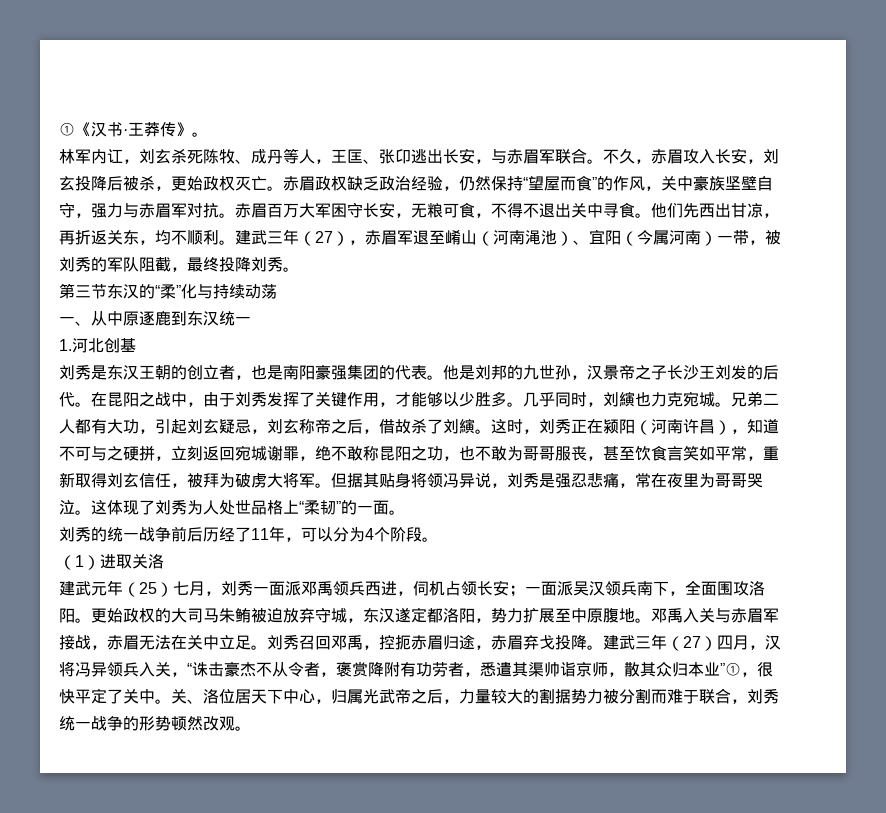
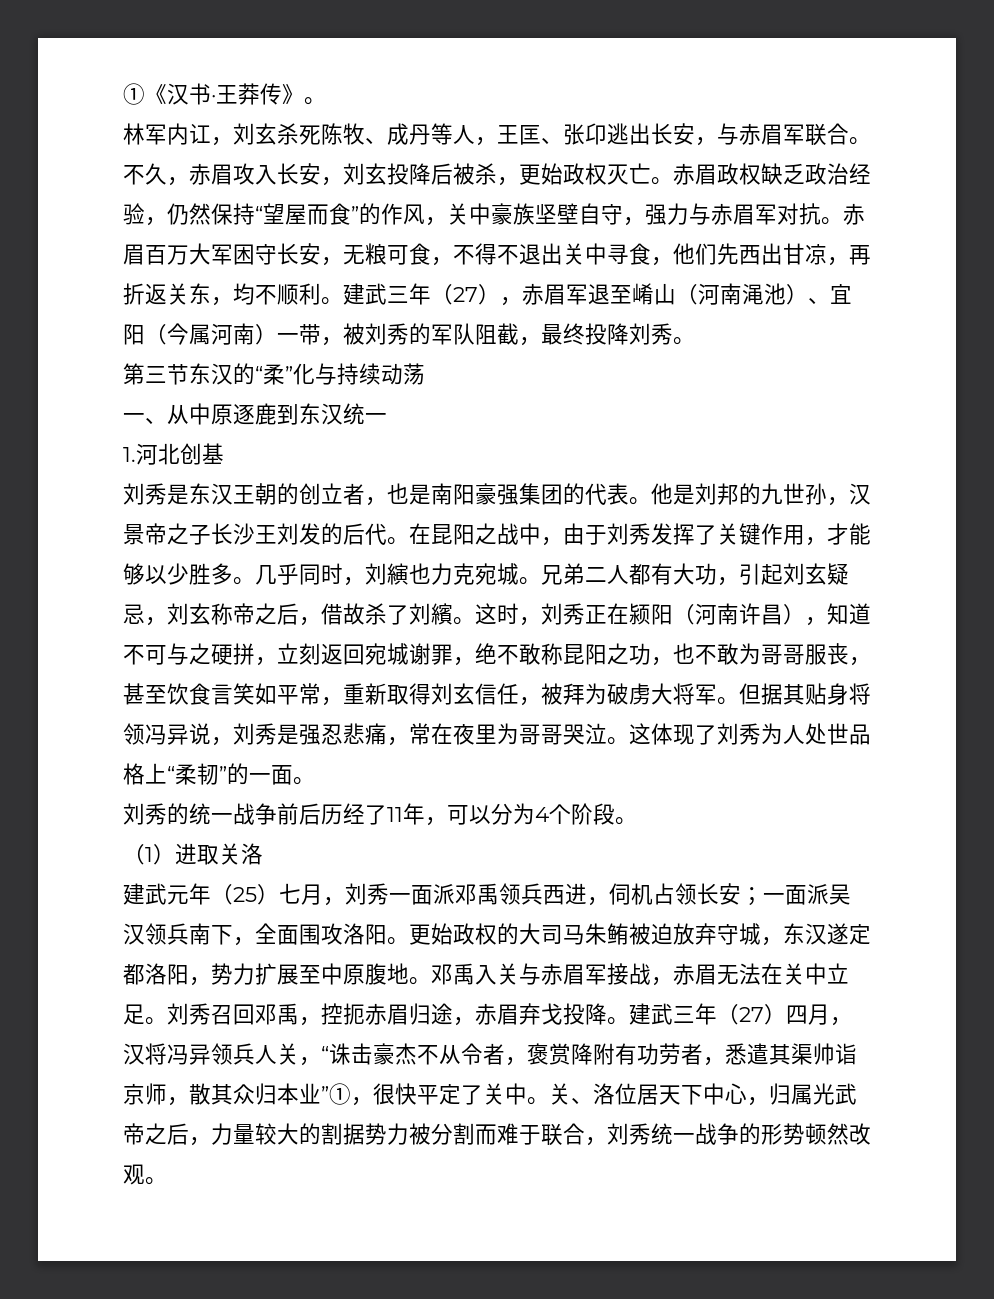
- 赤眉百万大军困守长安，无粮可食，不得不退出关中寻食。他们先西出甘凉，再折返关东，均不顺利。
+ 赤眉百万大军困守长安，无粮可食，不得不退出关中寻食，他们先西出甘凉，再折返关东，均不顺利。
- 兄弟二人都有大功，引起刘玄疑忌，刘玄称帝之后，借故杀了刘縯。
+ 兄弟二人都有大功，引起刘玄疑忌，刘玄称帝之后，借故杀了刘繽。
- 建武三年（27）四月，汉将冯异领兵入关，“诛击豪杰不从令者，褒赏降附有功劳者，悉遣其渠帅诣京师，散其众归本业”①，很快平定了关中。
+ 建武三年（27）四月，汉将冯异领兵人关，“诛击豪杰不从令者，褒赏降附有功劳者，悉遣其渠帅诣京师，散其众归本业”①，很快平定了关中。

